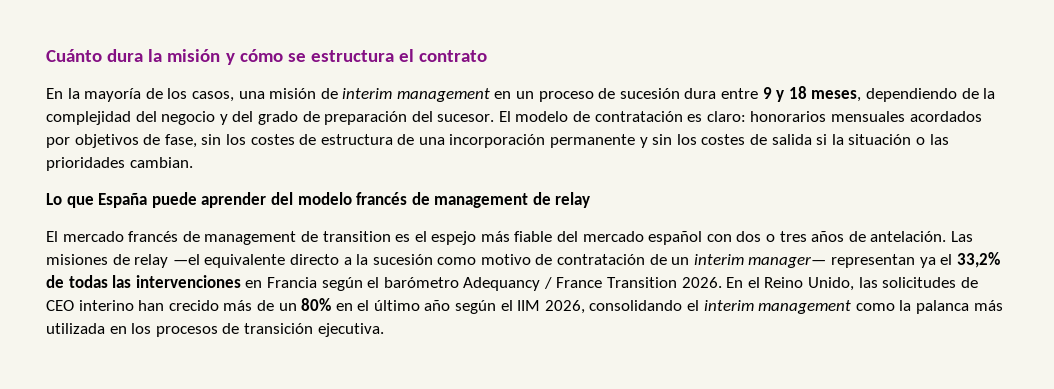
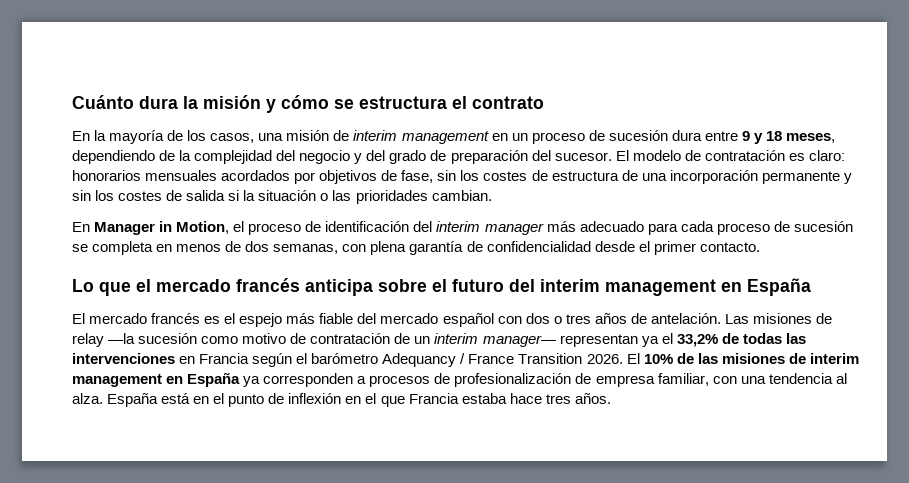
- Lo que España puede aprender del modelo francés de management de relay
+ En Manager in Motion, el proceso de identificación del interim manager más adecuado para cada proceso de sucesión se completa en menos de dos semanas, con plena garantía de confidencialidad desde el primer contacto.
+ Lo que el mercado francés anticipa sobre el futuro del interim management en España
- El mercado francés de management de transition es el espejo más fiable del mercado español con dos o tres años de antelación.
+ El mercado francés es el espejo más fiable del mercado español con dos o tres años de antelación.
- Las misiones de relay —el equivalente directo a la sucesión como motivo de contratación de un interim manager— representan ya el 33,2% de todas las intervenciones en Francia según el barómetro Adequancy / France Transition 2026.
+ Las misiones de relay —la sucesión como motivo de contratación de un interim manager— representan ya el 33,2% de todas las intervenciones en Francia según el barómetro Adequancy / France Transition 2026.
- En el Reino Unido, las solicitudes de CEO interino han crecido más de un 80% en el último año según el IIM 2026, consolidando el interim management como la palanca más utilizada en los procesos de transición ejecutiva.
+ El 10% de las misiones de interim management en España ya corresponden a procesos de profesionalización de empresa familiar, con una tendencia al alza. España está en el punto de inflexión en el que Francia estaba hace tres años.

